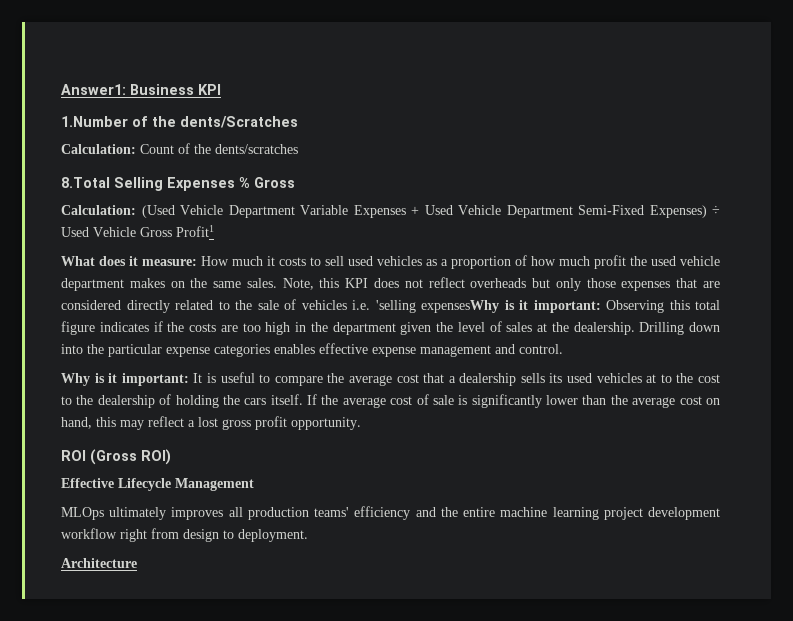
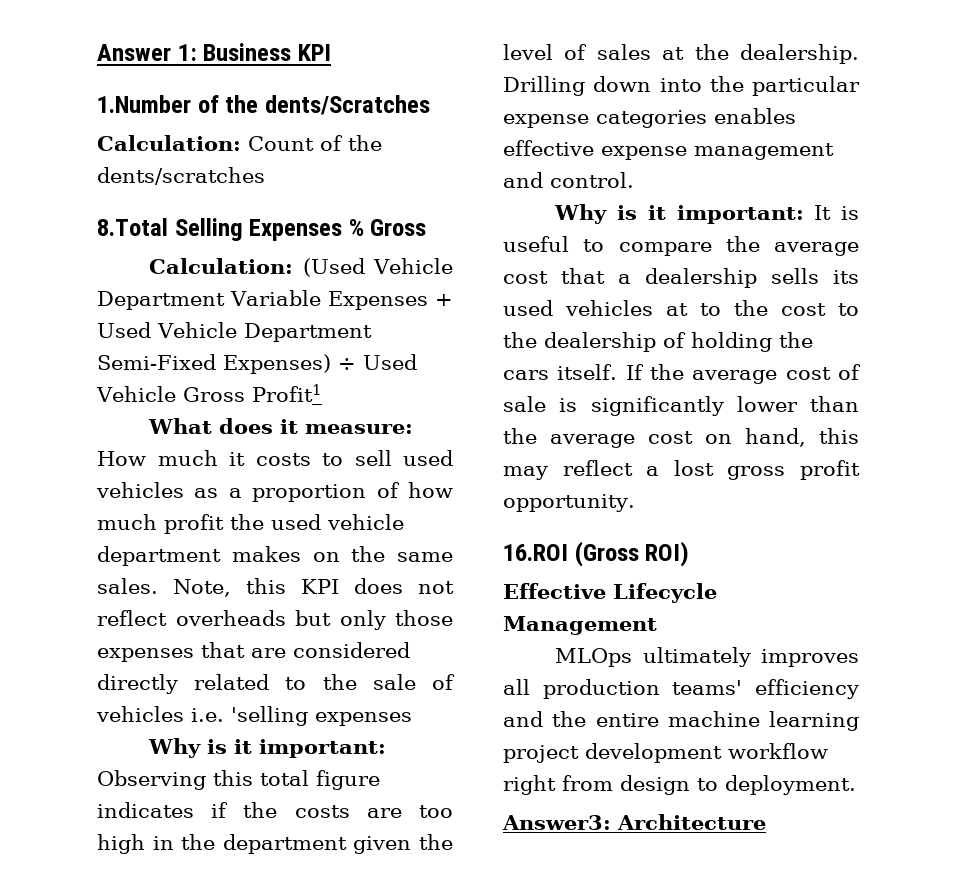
- Answer1: Business KPI
+ Answer 1: Business KPI
- Note, this KPI does not reflect overheads but only those expenses that are considered directly related to the sale of vehicles i.e. 'selling expensesWhy is it important: Observing this total figure indicates if the costs are too high in the department given the level of sales at the dealership.
+ Note, this KPI does not reflect overheads but only those expenses that are considered directly related to the sale of vehicles i.e. 'selling expenses
+ Why is it important: Observing this total figure indicates if the costs are too high in the department given the level of sales at the dealership.
- ROI (Gross ROI)
+ 16.ROI (Gross ROI)
- Architecture
+ Answer3: Architecture

